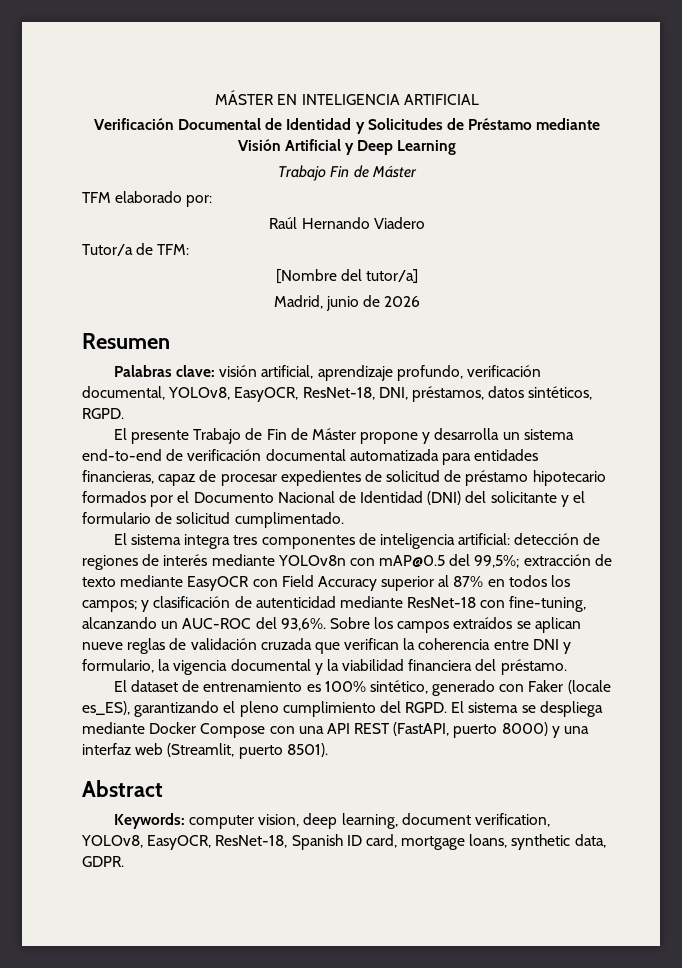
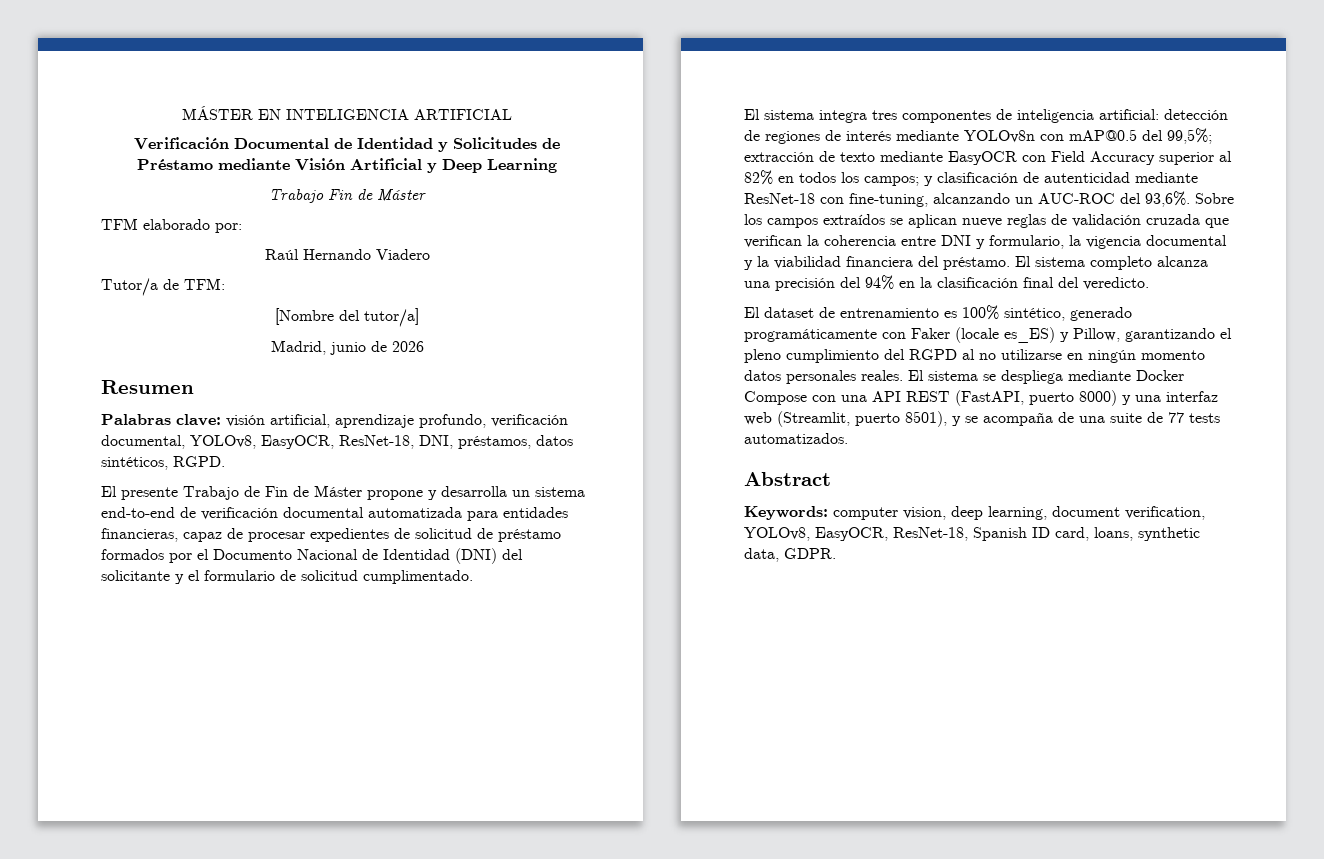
- El presente Trabajo de Fin de Máster propone y desarrolla un sistema end-to-end de verificación documental automatizada para entidades financieras, capaz de procesar expedientes de solicitud de préstamo hipotecario formados por el Documento Nacional de Identidad (DNI) del solicitante y el formulario de solicitud cumplimentado.
+ El presente Trabajo de Fin de Máster propone y desarrolla un sistema end-to-end de verificación documental automatizada para entidades financieras, capaz de procesar expedientes de solicitud de préstamo formados por el Documento Nacional de Identidad (DNI) del solicitante y el formulario de solicitud cumplimentado.
- El sistema integra tres componentes de inteligencia artificial: detección de regiones de interés mediante YOLOv8n con mAP@0.5 del 99,5%; extracción de texto mediante EasyOCR con Field Accuracy superior al 87% en todos los campos; y clasificación de autenticidad mediante ResNet-18 con fine-tuning, alcanzando un AUC-ROC del 93,6%.
+ El sistema integra tres componentes de inteligencia artificial: detección de regiones de interés mediante YOLOv8n con mAP@0.5 del 99,5%; extracción de texto mediante EasyOCR con Field Accuracy superior al 82% en todos los campos; y clasificación de autenticidad mediante ResNet-18 con fine-tuning, alcanzando un AUC-ROC del 93,6%.
+ El sistema completo alcanza una precisión del 94% en la clasificación final del veredicto.
- El dataset de entrenamiento es 100% sintético, generado con Faker (locale es_ES), garantizando el pleno cumplimiento del RGPD.
+ El dataset de entrenamiento es 100% sintético, generado programáticamente con Faker (locale es_ES) y Pillow, garantizando el pleno cumplimiento del RGPD al no utilizarse en ningún momento datos personales reales.
- El sistema se despliega mediante Docker Compose con una API REST (FastAPI, puerto 8000) y una interfaz web (Streamlit, puerto 8501).
+ El sistema se despliega mediante Docker Compose con una API REST (FastAPI, puerto 8000) y una interfaz web (Streamlit, puerto 8501), y se acompaña de una suite de 77 tests automatizados.
- Keywords: computer vision, deep learning, document verification, YOLOv8, EasyOCR, ResNet-18, Spanish ID card, mortgage loans, synthetic data, GDPR.
+ Keywords: computer vision, deep learning, document verification, YOLOv8, EasyOCR, ResNet-18, Spanish ID card, loans, synthetic data, GDPR.

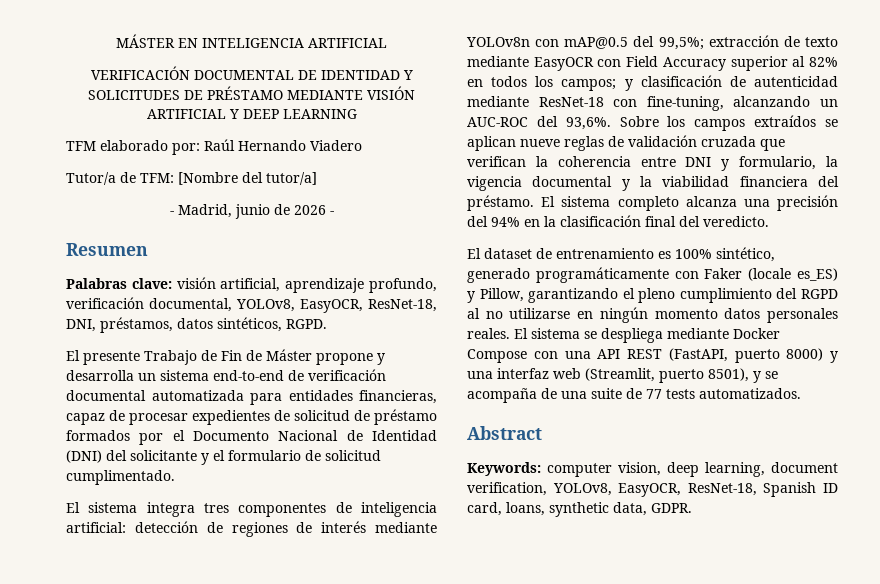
- Verificación Documental de Identidad y Solicitudes de Préstamo mediante Visión Artificial y Deep Learning
- Trabajo Fin de Máster
+ VERIFICACIÓN DOCUMENTAL DE IDENTIDAD Y SOLICITUDES DE PRÉSTAMO MEDIANTE VISIÓN ARTIFICIAL Y DEEP LEARNING
- TFM elaborado por:
- Raúl Hernando Viadero
+ TFM elaborado por: Raúl Hernando Viadero
- Tutor/a de TFM:
- [Nombre del tutor/a]
+ Tutor/a de TFM: [Nombre del tutor/a]
- Madrid, junio de 2026
+ - Madrid, junio de 2026 -

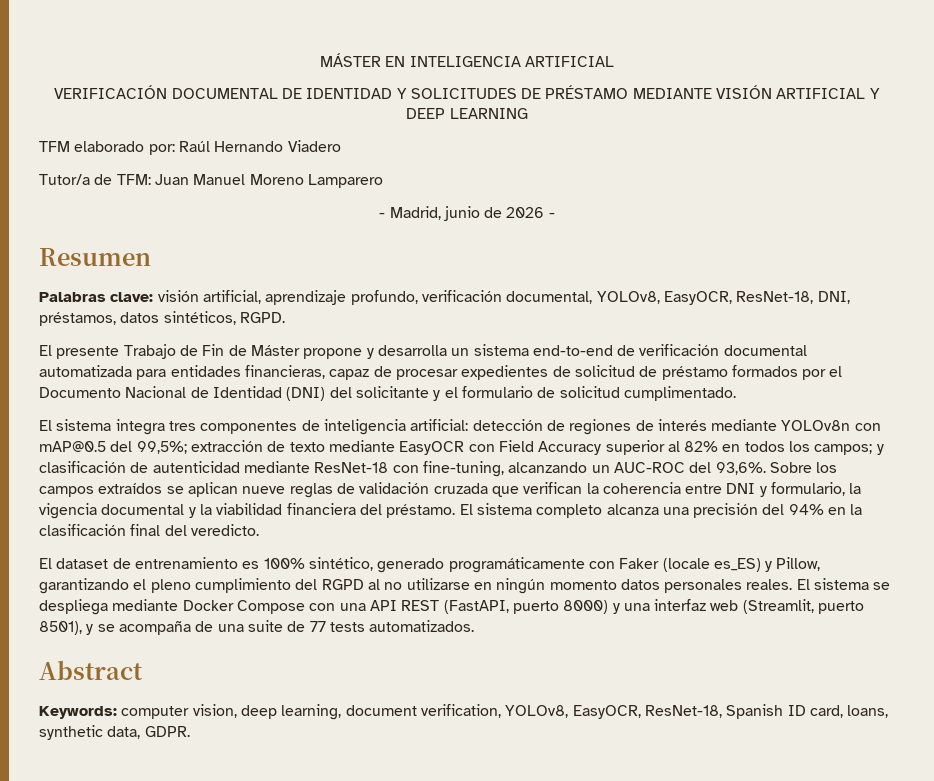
- Tutor/a de TFM: [Nombre del tutor/a]
+ Tutor/a de TFM: Juan Manuel Moreno Lamparero

